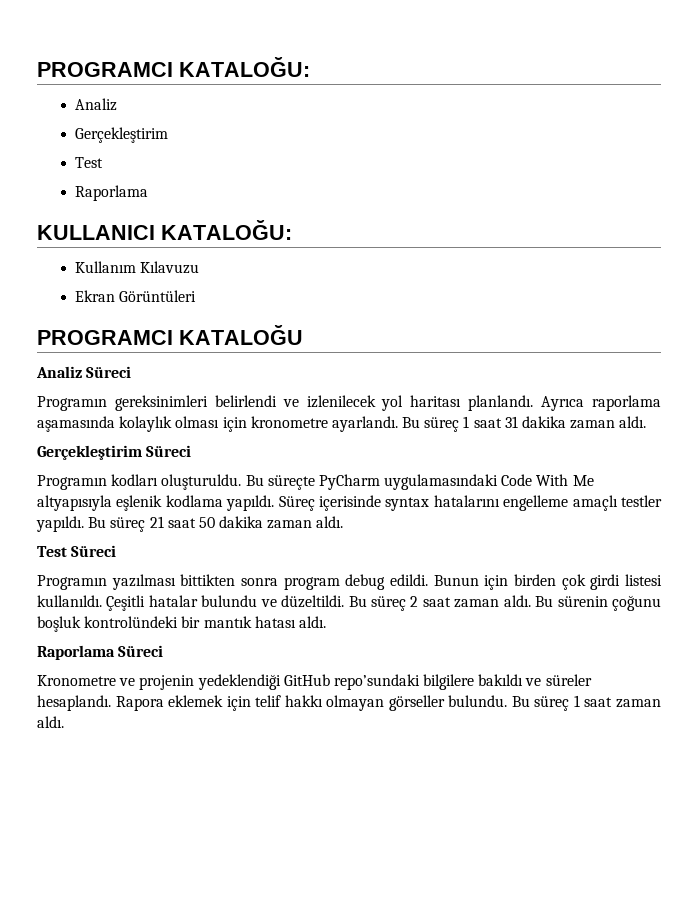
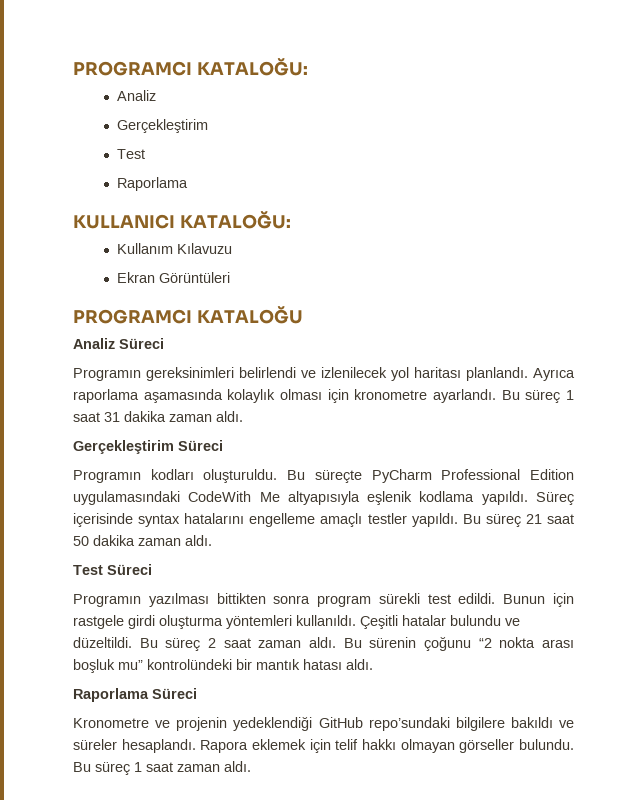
- Bu süreçte PyCharm uygulamasındaki Code With Me altyapısıyla eşlenik kodlama yapıldı.
+ Bu süreçte PyCharm Professional Edition uygulamasındaki CodeWith Me altyapısıyla eşlenik kodlama yapıldı.
- Programın yazılması bittikten sonra program debug edildi.
+ Programın yazılması bittikten sonra program sürekli test edildi.
- Bunun için birden çok girdi listesi kullanıldı.
+ Bunun için rastgele girdi oluşturma yöntemleri kullanıldı.
- Bu sürenin çoğunu boşluk kontrolündeki bir mantık hatası aldı.
+ Bu sürenin çoğunu “2 nokta arası boşluk mu” kontrolündeki bir mantık hatası aldı.

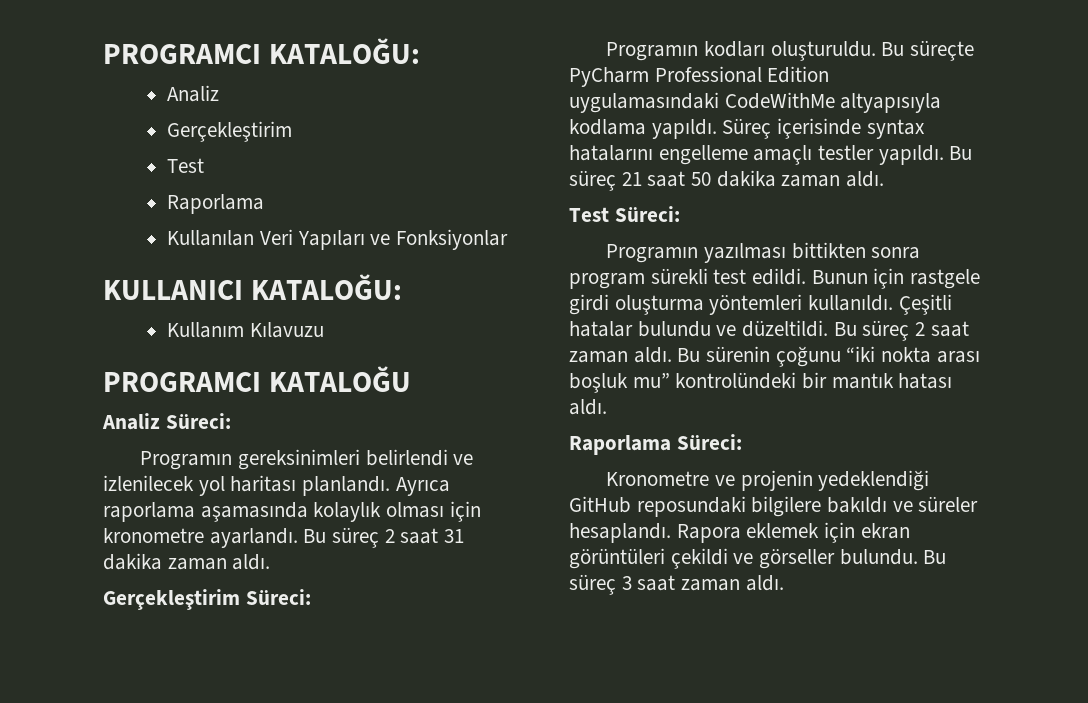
+ Kullanılan Veri Yapıları ve Fonksiyonlar
- Ekran Görüntüleri
- Analiz Süreci
+ Analiz Süreci:
- Bu süreç 1 saat 31 dakika zaman aldı.
+ Bu süreç 2 saat 31 dakika zaman aldı.
- Gerçekleştirim Süreci
+ Gerçekleştirim Süreci:
- Bu süreçte PyCharm Professional Edition uygulamasındaki CodeWith Me altyapısıyla eşlenik kodlama yapıldı.
+ Bu süreçte PyCharm Professional Edition uygulamasındaki CodeWithMe altyapısıyla kodlama yapıldı.
- Test Süreci
+ Test Süreci:
- Bu sürenin çoğunu “2 nokta arası boşluk mu” kontrolündeki bir mantık hatası aldı.
+ Bu sürenin çoğunu “iki nokta arası boşluk mu” kontrolündeki bir mantık hatası aldı.
- Raporlama Süreci
+ Raporlama Süreci:
- Kronometre ve projenin yedeklendiği GitHub repo’sundaki bilgilere bakıldı ve süreler hesaplandı.
+ Kronometre ve projenin yedeklendiği GitHub reposundaki bilgilere bakıldı ve süreler hesaplandı.
- Rapora eklemek için telif hakkı olmayan görseller bulundu.
+ Rapora eklemek için ekran görüntüleri çekildi ve görseller bulundu.
- Bu süreç 1 saat zaman aldı.
+ Bu süreç 3 saat zaman aldı.

